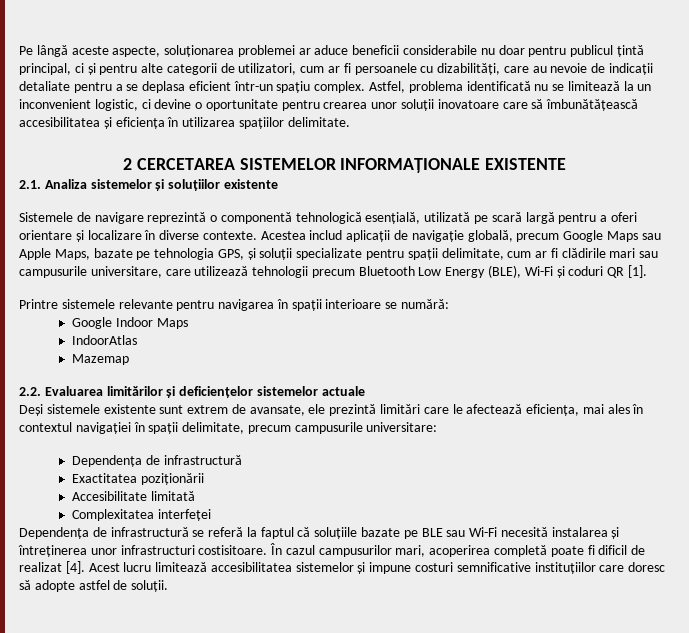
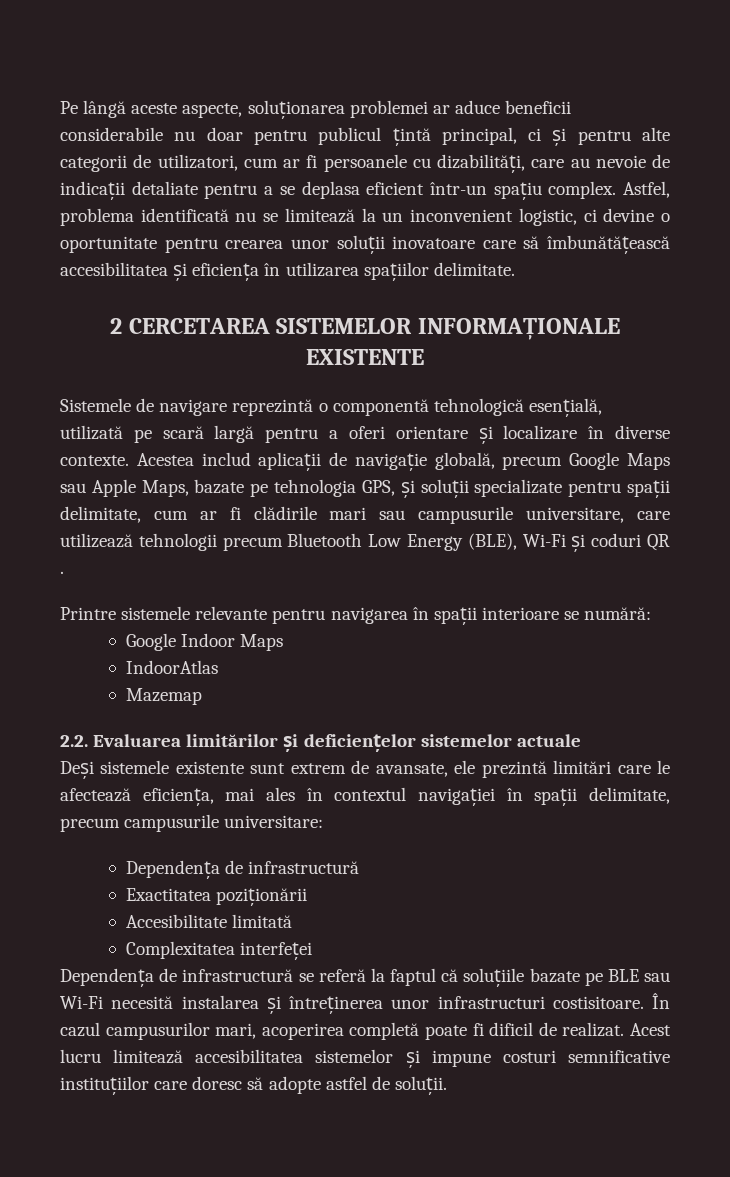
- 2.1. Analiza sistemelor și soluțiilor existente
- Acestea includ aplicații de navigație globală, precum Google Maps sau Apple Maps, bazate pe tehnologia GPS, și soluții specializate pentru spații delimitate, cum ar fi clădirile mari sau campusurile universitare, care utilizează tehnologii precum Bluetooth Low Energy (BLE), Wi-Fi și coduri QR [1].
+ Acestea includ aplicații de navigație globală, precum Google Maps sau Apple Maps, bazate pe tehnologia GPS, și soluții specializate pentru spații delimitate, cum ar fi clădirile mari sau campusurile universitare, care utilizează tehnologii precum Bluetooth Low Energy (BLE), Wi-Fi și coduri QR .
- În cazul campusurilor mari, acoperirea completă poate fi dificil de realizat [4].
+ În cazul campusurilor mari, acoperirea completă poate fi dificil de realizat.

